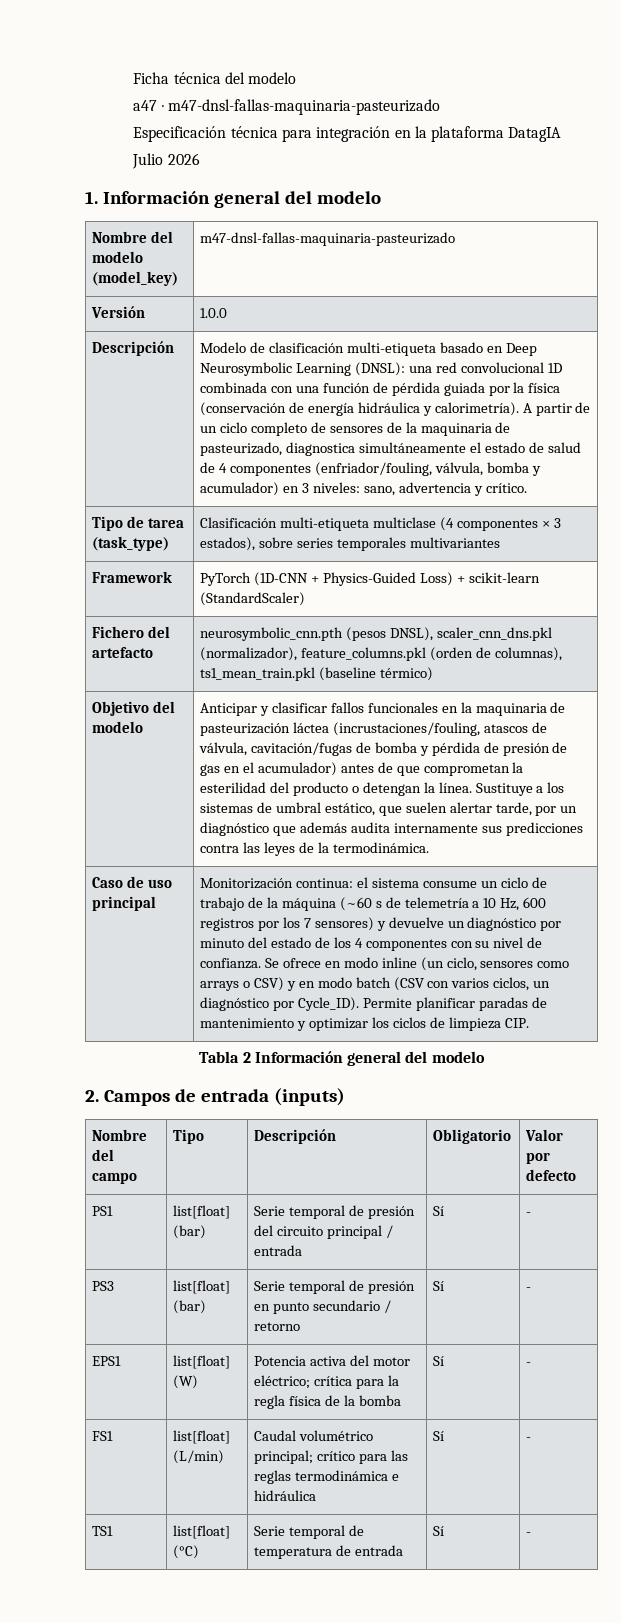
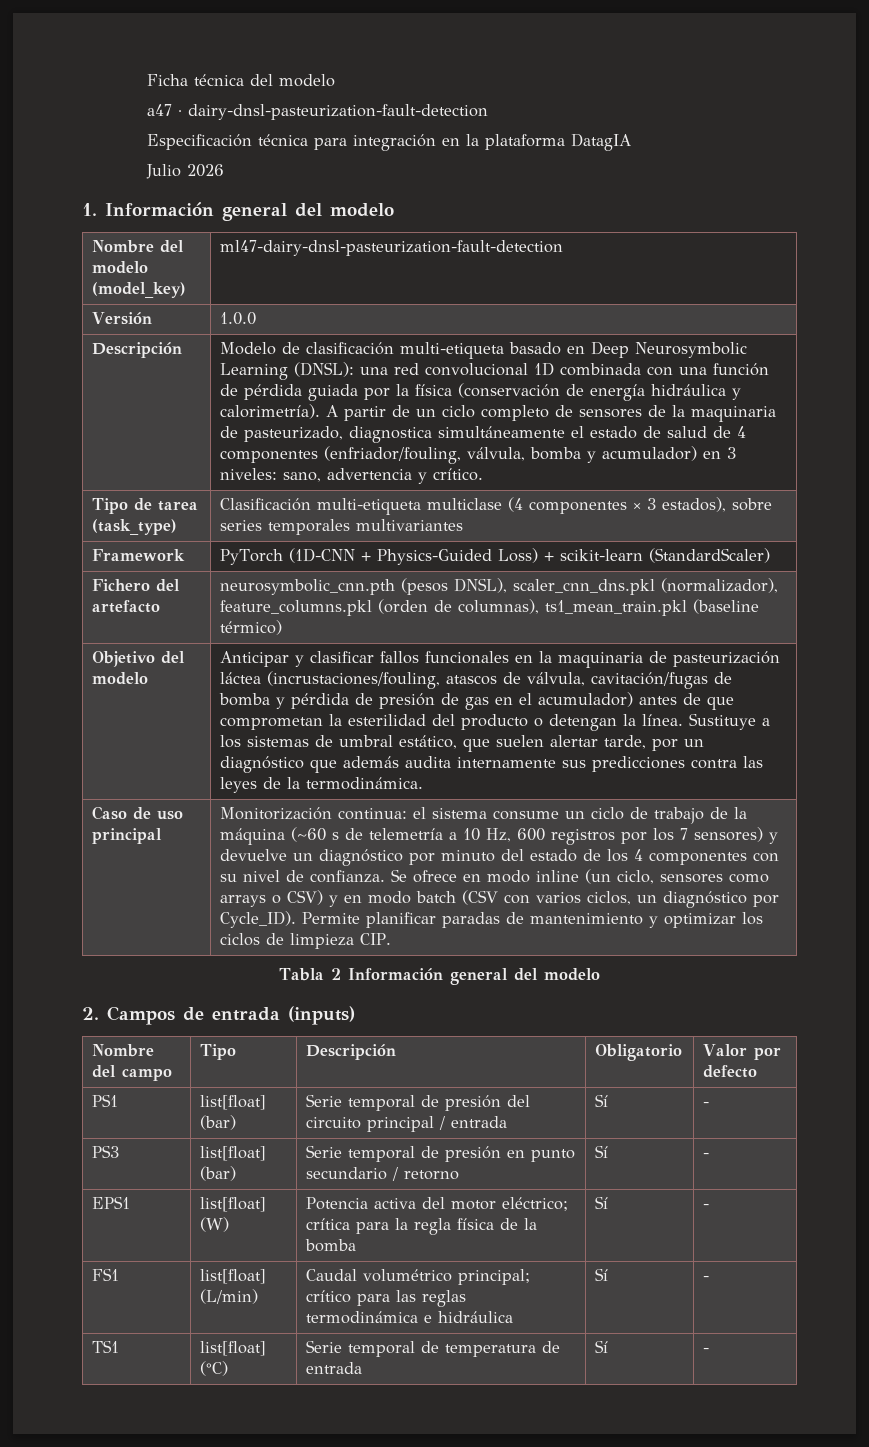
- a47 · m47-dnsl-fallas-maquinaria-pasteurizado
+ a47 · dairy-dnsl-pasteurization-fault-detection
- Nombre del modelo (model_key) | m47-dnsl-fallas-maquinaria-pasteurizado
+ Nombre del modelo (model_key) | ml47-dairy-dnsl-pasteurization-fault-detection

